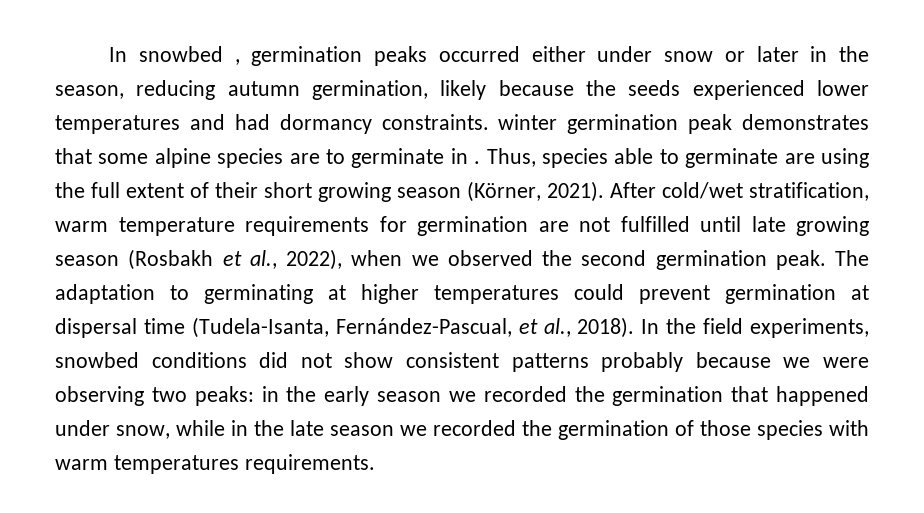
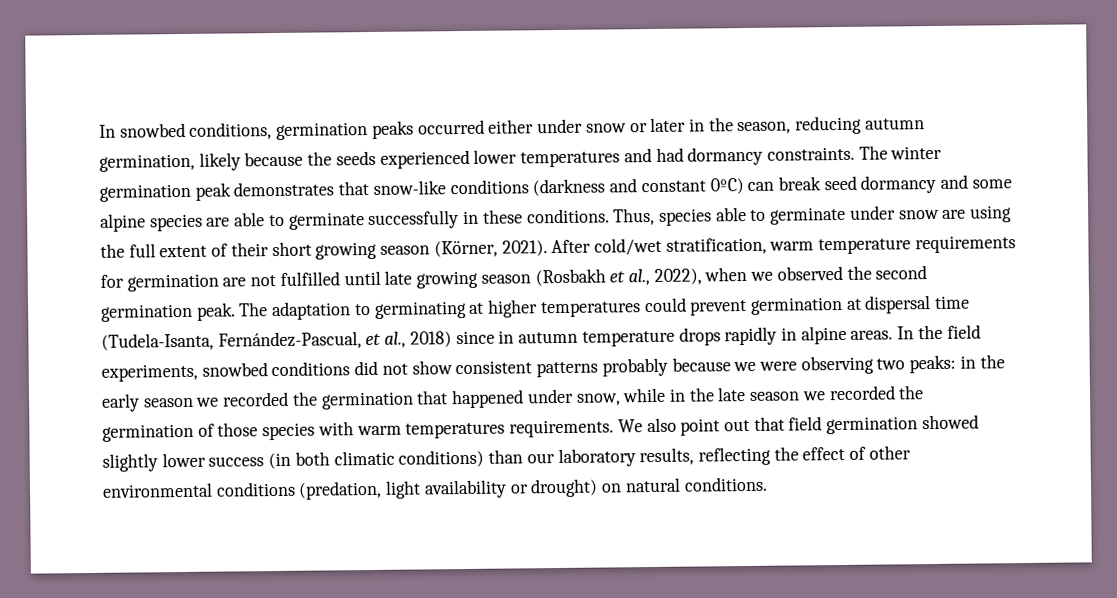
- In snowbed , germination peaks occurred either under snow or later in the season, reducing autumn germination, likely because the seeds experienced lower temperatures and had dormancy constraints. winter germination peak demonstrates that some alpine species are to germinate in .
+ In snowbed conditions, germination peaks occurred either under snow or later in the season, reducing autumn germination, likely because the seeds experienced lower temperatures and had dormancy constraints. The winter germination peak demonstrates that snow-like conditions (darkness and constant 0ºC) can break seed dormancy and some alpine species are able to germinate successfully in these conditions.
- Thus, species able to germinate are using the full extent of their short growing season (Körner, 2021).
+ Thus, species able to germinate under snow are using the full extent of their short growing season (Körner, 2021).
- The adaptation to germinating at higher temperatures could prevent germination at dispersal time (Tudela-Isanta, Fernández-Pascual, et al., 2018).
+ The adaptation to germinating at higher temperatures could prevent germination at dispersal time (Tudela-Isanta, Fernández-Pascual, et al., 2018) since in autumn temperature drops rapidly in alpine areas.
+ We also point out that field germination showed slightly lower success (in both climatic conditions) than our laboratory results, reflecting the effect of other environmental conditions (predation, light availability or drought) on natural conditions.

